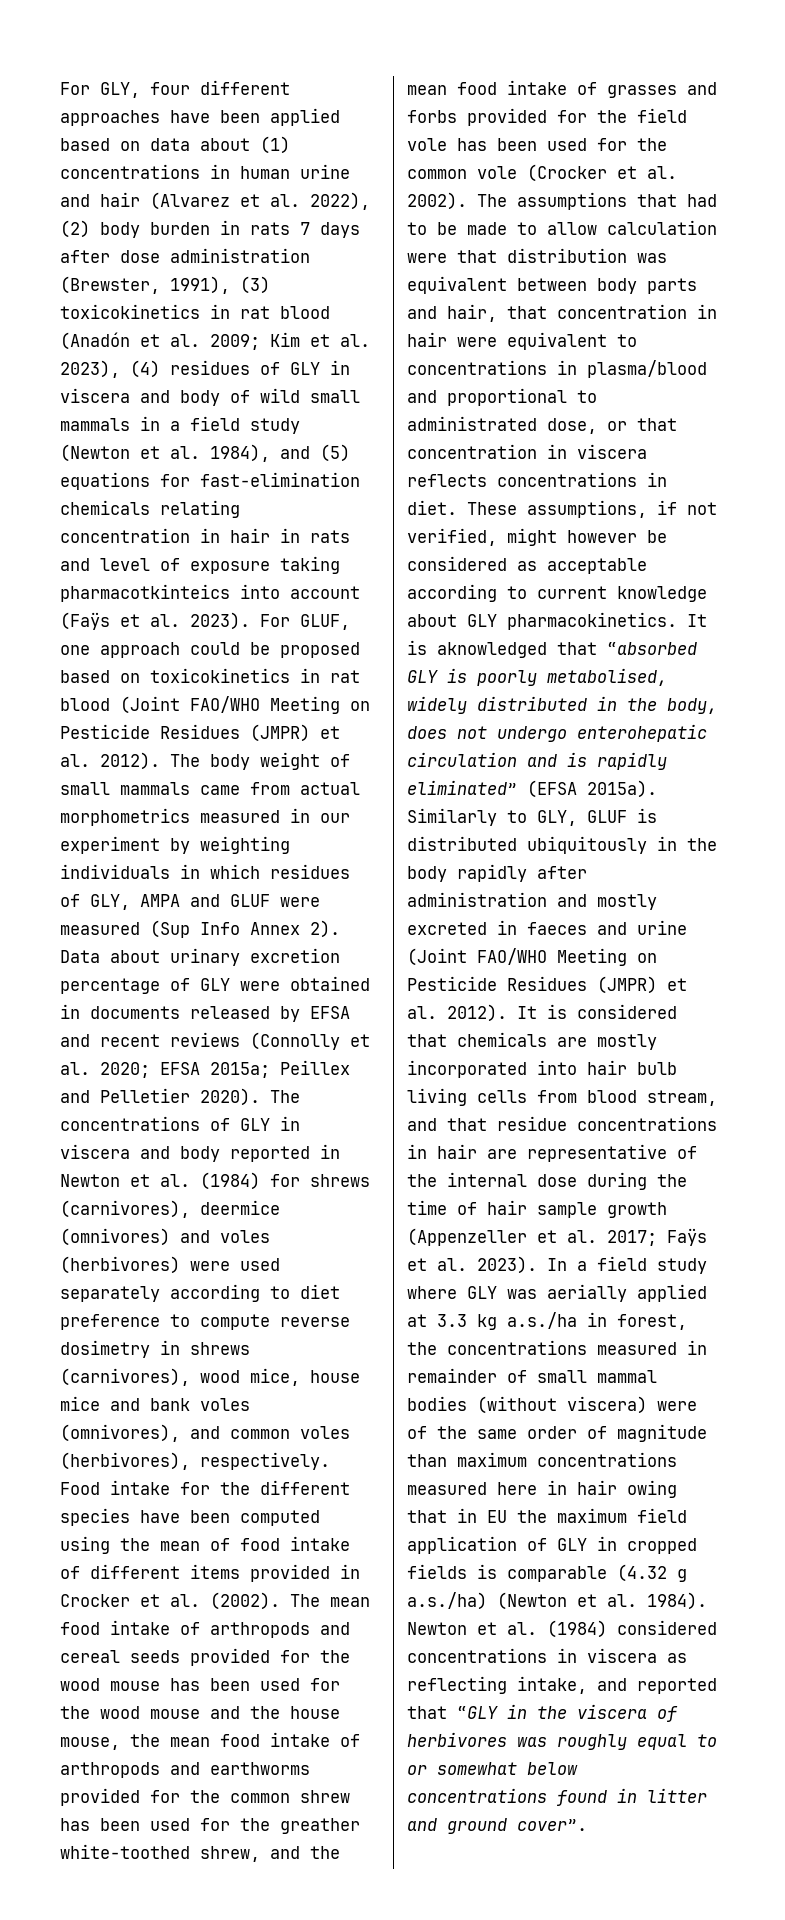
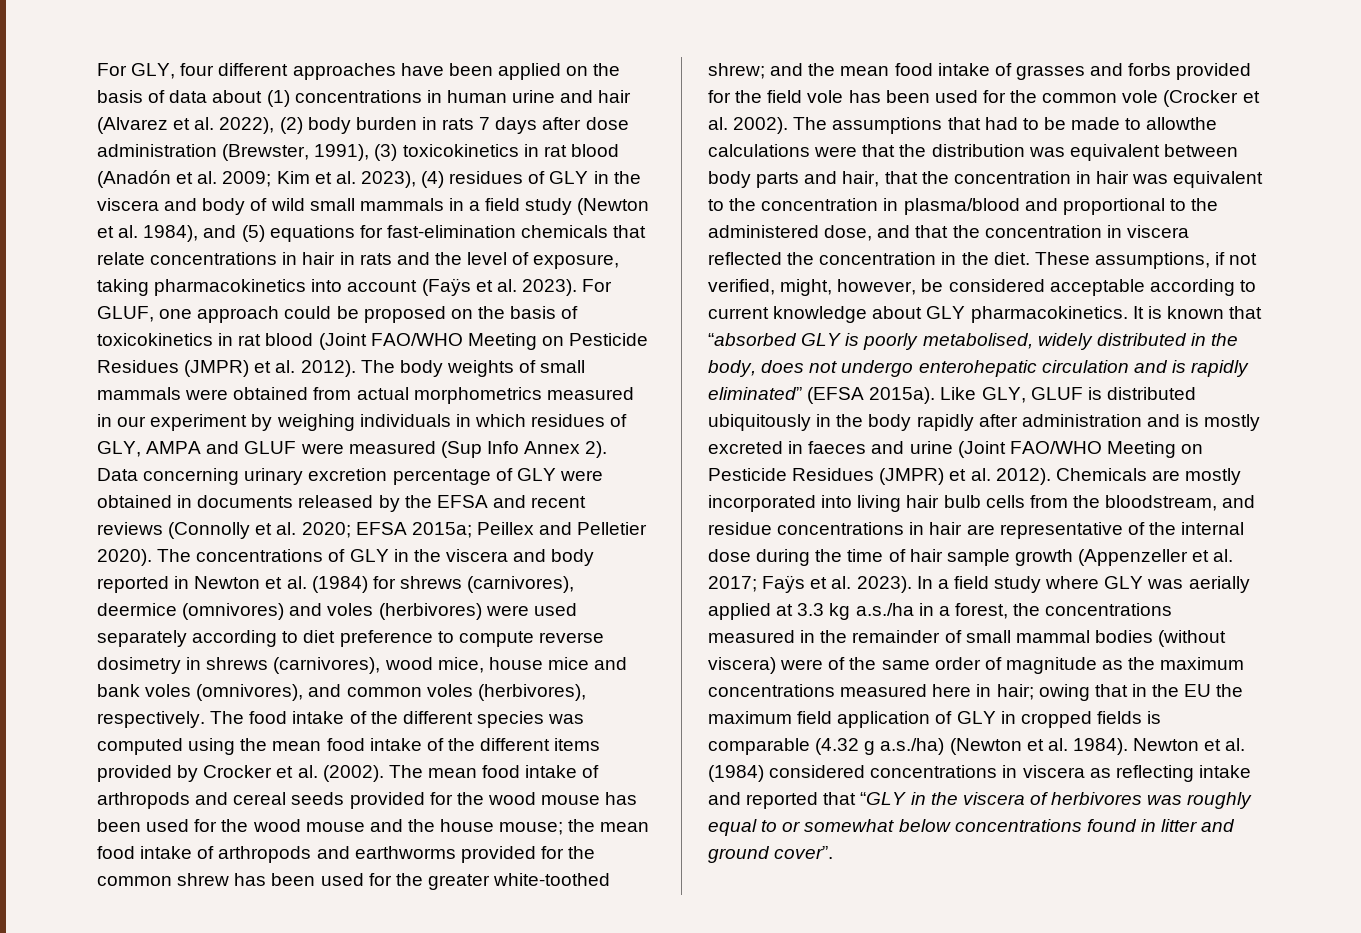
- For GLY, four different approaches have been applied based on data about (1) concentrations in human urine and hair (Alvarez et al. 2022), (2) body burden in rats 7 days after dose administration (Brewster, 1991), (3) toxicokinetics in rat blood (Anadón et al. 2009;
+ For GLY, four different approaches have been applied on the basis of data about (1) concentrations in human urine and hair (Alvarez et al. 2022), (2) body burden in rats 7 days after dose administration (Brewster, 1991), (3) toxicokinetics in rat blood (Anadón et al. 2009;
- Kim et al. 2023), (4) residues of GLY in viscera and body of wild small mammals in a field study (Newton et al. 1984), and (5) equations for fast-elimination chemicals relating concentration in hair in rats and level of exposure taking pharmacotkinteics into account (Faÿs et al. 2023).
+ Kim et al. 2023), (4) residues of GLY in the viscera and body of wild small mammals in a field study (Newton et al. 1984), and (5) equations for fast-elimination chemicals that relate concentrations in hair in rats and the level of exposure, taking pharmacokinetics into account (Faÿs et al. 2023).
- For GLUF, one approach could be proposed based on toxicokinetics in rat blood (Joint FAO/WHO Meeting on Pesticide Residues (JMPR) et al. 2012).
+ For GLUF, one approach could be proposed on the basis of toxicokinetics in rat blood (Joint FAO/WHO Meeting on Pesticide Residues (JMPR) et al. 2012).
- The body weight of small mammals came from actual morphometrics measured in our experiment by weighting individuals in which residues of GLY, AMPA and GLUF were measured (Sup Info Annex 2).
+ The body weights of small mammals were obtained from actual morphometrics measured in our experiment by weighing individuals in which residues of GLY, AMPA and GLUF were measured (Sup Info Annex 2).
- Data about urinary excretion percentage of GLY were obtained in documents released by EFSA and recent reviews (Connolly et al. 2020; EFSA 2015a; Peillex and Pelletier 2020).
+ Data concerning urinary excretion percentage of GLY were obtained in documents released by the EFSA and recent reviews (Connolly et al. 2020; EFSA 2015a; Peillex and Pelletier 2020).
- The concentrations of GLY in viscera and body reported in Newton et al. (1984) for shrews (carnivores), deermice (omnivores) and voles (herbivores) were used separately according to diet preference to compute reverse dosimetry in shrews (carnivores), wood mice, house mice and bank voles (omnivores), and common voles (herbivores), respectively.
+ The concentrations of GLY in the viscera and body reported in Newton et al. (1984) for shrews (carnivores), deermice (omnivores) and voles (herbivores) were used separately according to diet preference to compute reverse dosimetry in shrews (carnivores), wood mice, house mice and bank voles (omnivores), and common voles (herbivores), respectively.
- Food intake for the different species have been computed using the mean of food intake of different items provided in Crocker et al. (2002).
+ The food intake of the different species was computed using the mean food intake of the different items provided by Crocker et al. (2002).
- The mean food intake of arthropods and cereal seeds provided for the wood mouse has been used for the wood mouse and the house mouse, the mean food intake of arthropods and earthworms provided for the common shrew has been used for the greather white-toothed shrew, and the mean food intake of grasses and forbs provided for the field vole has been used for the common vole (Crocker et al. 2002).
+ The mean food intake of arthropods and cereal seeds provided for the wood mouse has been used for the wood mouse and the house mouse; the mean food intake of arthropods and earthworms provided for the common shrew has been used for the greater white-toothed shrew; and the mean food intake of grasses and forbs provided for the field vole has been used for the common vole (Crocker et al. 2002).
- The assumptions that had to be made to allow calculation were that distribution was equivalent between body parts and hair, that concentration in hair were equivalent to concentrations in plasma/blood and proportional to administrated dose, or that concentration in viscera reflects concentrations in diet.
+ The assumptions that had to be made to allowthe calculations were that the distribution was equivalent between body parts and hair, that the concentration in hair was equivalent to the concentration in plasma/blood and proportional to the administered dose, and that the concentration in viscera reflected the concentration in the diet.
- These assumptions, if not verified, might however be considered as acceptable according to current knowledge about GLY pharmacokinetics.
+ These assumptions, if not verified, might, however, be considered acceptable according to current knowledge about GLY pharmacokinetics.
- It is aknowledged that “absorbed GLY is poorly metabolised, widely distributed in the body, does not undergo enterohepatic circulation and is rapidly eliminated” (EFSA 2015a).
+ It is known that “absorbed GLY is poorly metabolised, widely distributed in the body, does not undergo enterohepatic circulation and is rapidly eliminated” (EFSA 2015a).
- Similarly to GLY, GLUF is distributed ubiquitously in the body rapidly after administration and mostly excreted in faeces and urine (Joint FAO/WHO Meeting on Pesticide Residues (JMPR) et al. 2012).
+ Like GLY, GLUF is distributed ubiquitously in the body rapidly after administration and is mostly excreted in faeces and urine (Joint FAO/WHO Meeting on Pesticide Residues (JMPR) et al. 2012).
- It is considered that chemicals are mostly incorporated into hair bulb living cells from blood stream, and that residue concentrations in hair are representative of the internal dose during the time of hair sample growth (Appenzeller et al. 2017; Faÿs et al. 2023).
+ Chemicals are mostly incorporated into living hair bulb cells from the bloodstream, and residue concentrations in hair are representative of the internal dose during the time of hair sample growth (Appenzeller et al. 2017; Faÿs et al. 2023).
- In a field study where GLY was aerially applied at 3.3 kg a.s./ha in forest, the concentrations measured in remainder of small mammal bodies (without viscera) were of the same order of magnitude than maximum concentrations measured here in hair owing that in EU the maximum field application of GLY in cropped fields is comparable (4.32 g a.s./ha) (Newton et al. 1984).
+ In a field study where GLY was aerially applied at 3.3 kg a.s./ha in a forest, the concentrations measured in the remainder of small mammal bodies (without viscera) were of the same order of magnitude as the maximum concentrations measured here in hair; owing that in the EU the maximum field application of GLY in cropped fields is comparable (4.32 g a.s./ha) (Newton et al. 1984).
- Newton et al. (1984) considered concentrations in viscera as reflecting intake, and reported that “GLY in the viscera of herbivores was roughly equal to or somewhat below concentrations found in litter and ground cover”.
+ Newton et al. (1984) considered concentrations in viscera as reflecting intake and reported that “GLY in the viscera of herbivores was roughly equal to or somewhat below concentrations found in litter and ground cover”.

